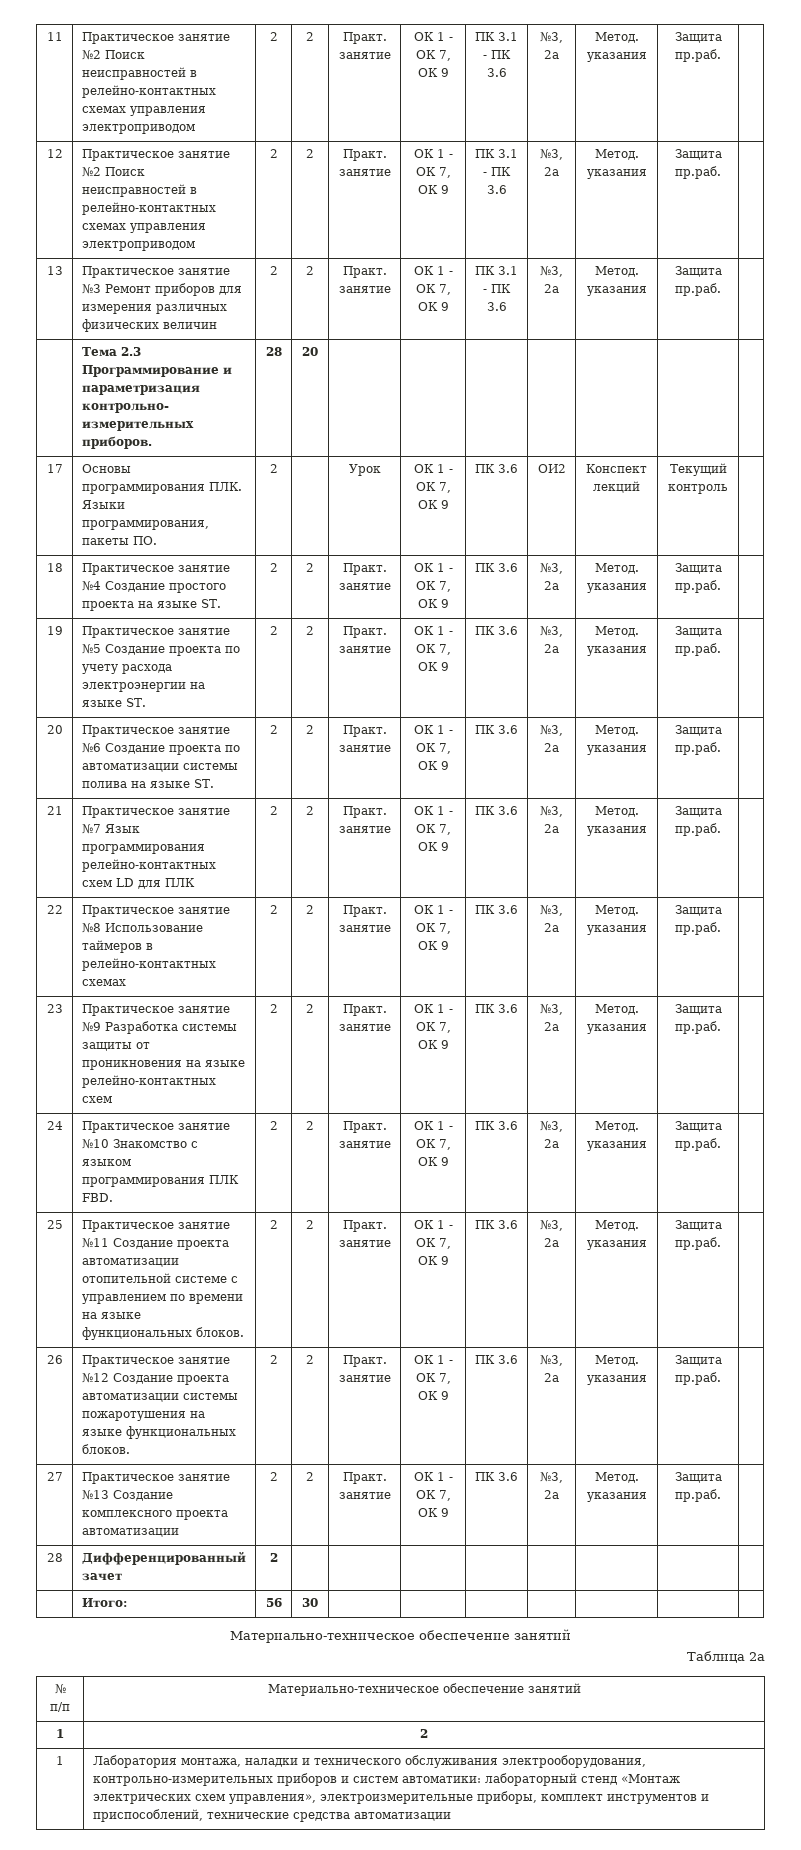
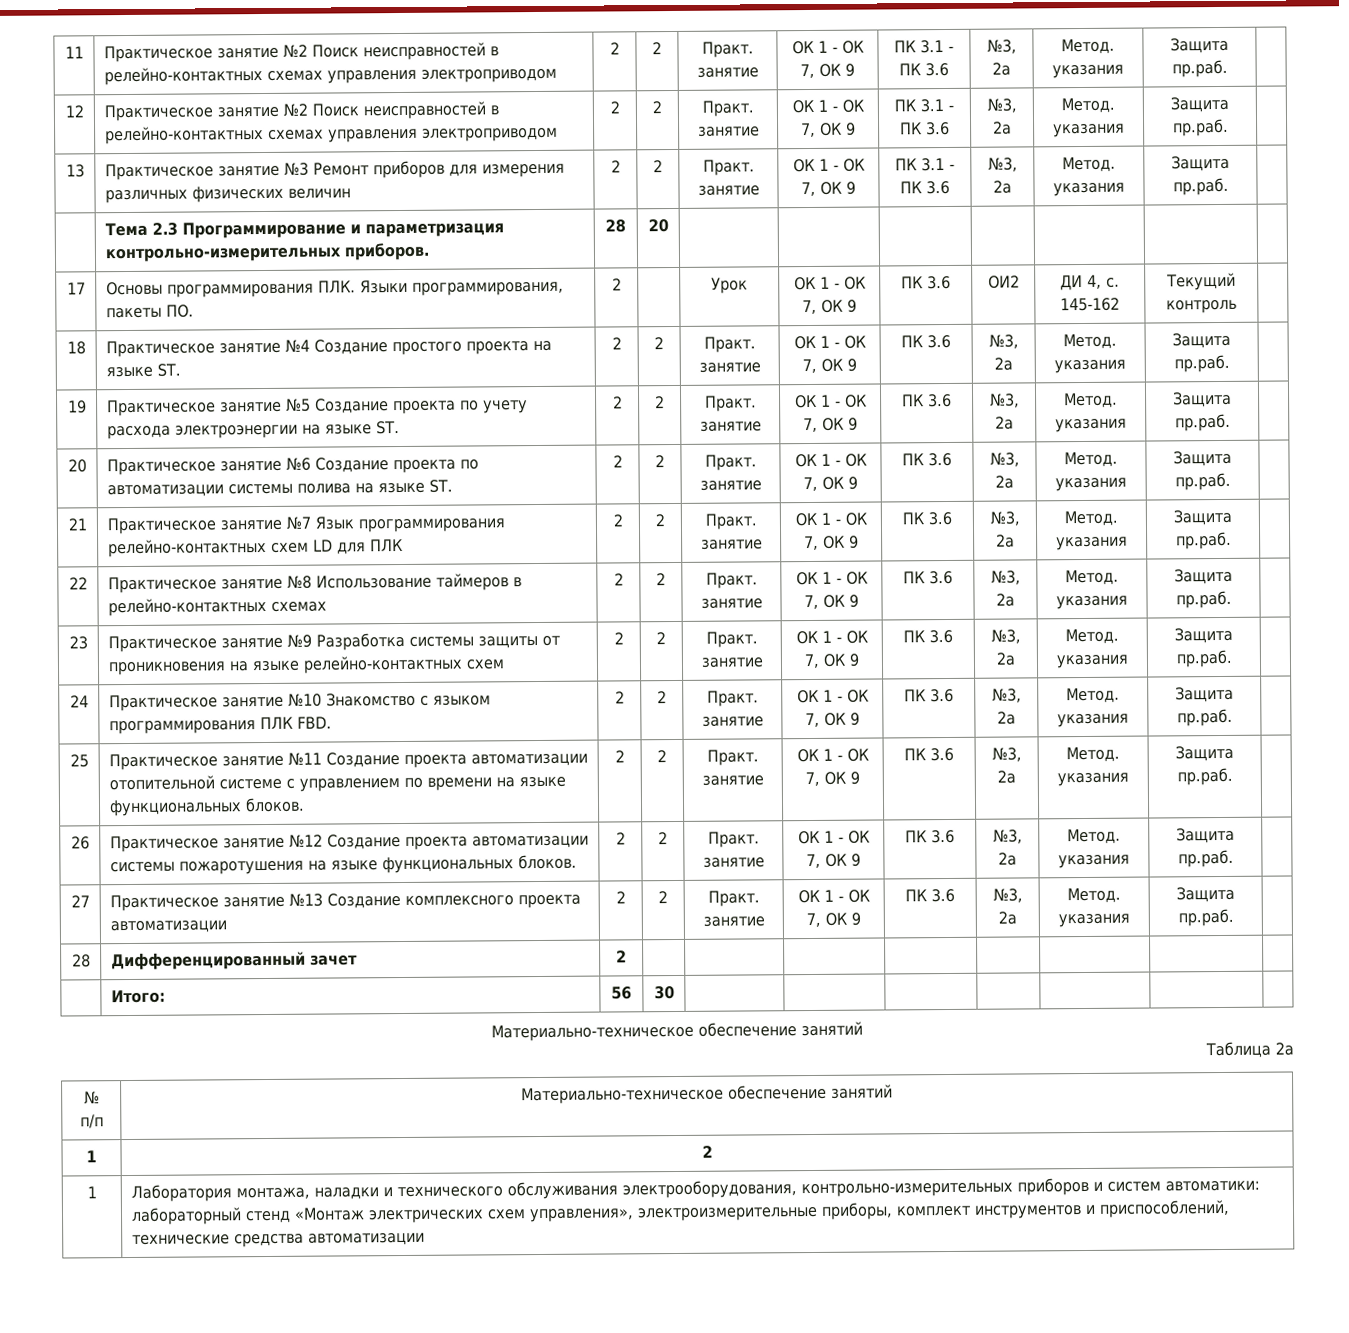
- 17 | Основы программирования ПЛК. Языки программирования, пакеты ПО. | 2 | | Урок | ОК 1 - ОК 7, ОК 9 | ПК 3.6 | ОИ2 | Конспект лекций | Текущий контроль |
+ 17 | Основы программирования ПЛК. Языки программирования, пакеты ПО. | 2 | | Урок | ОК 1 - ОК 7, ОК 9 | ПК 3.6 | ОИ2 | ДИ 4, с. 145-162 | Текущий контроль |

